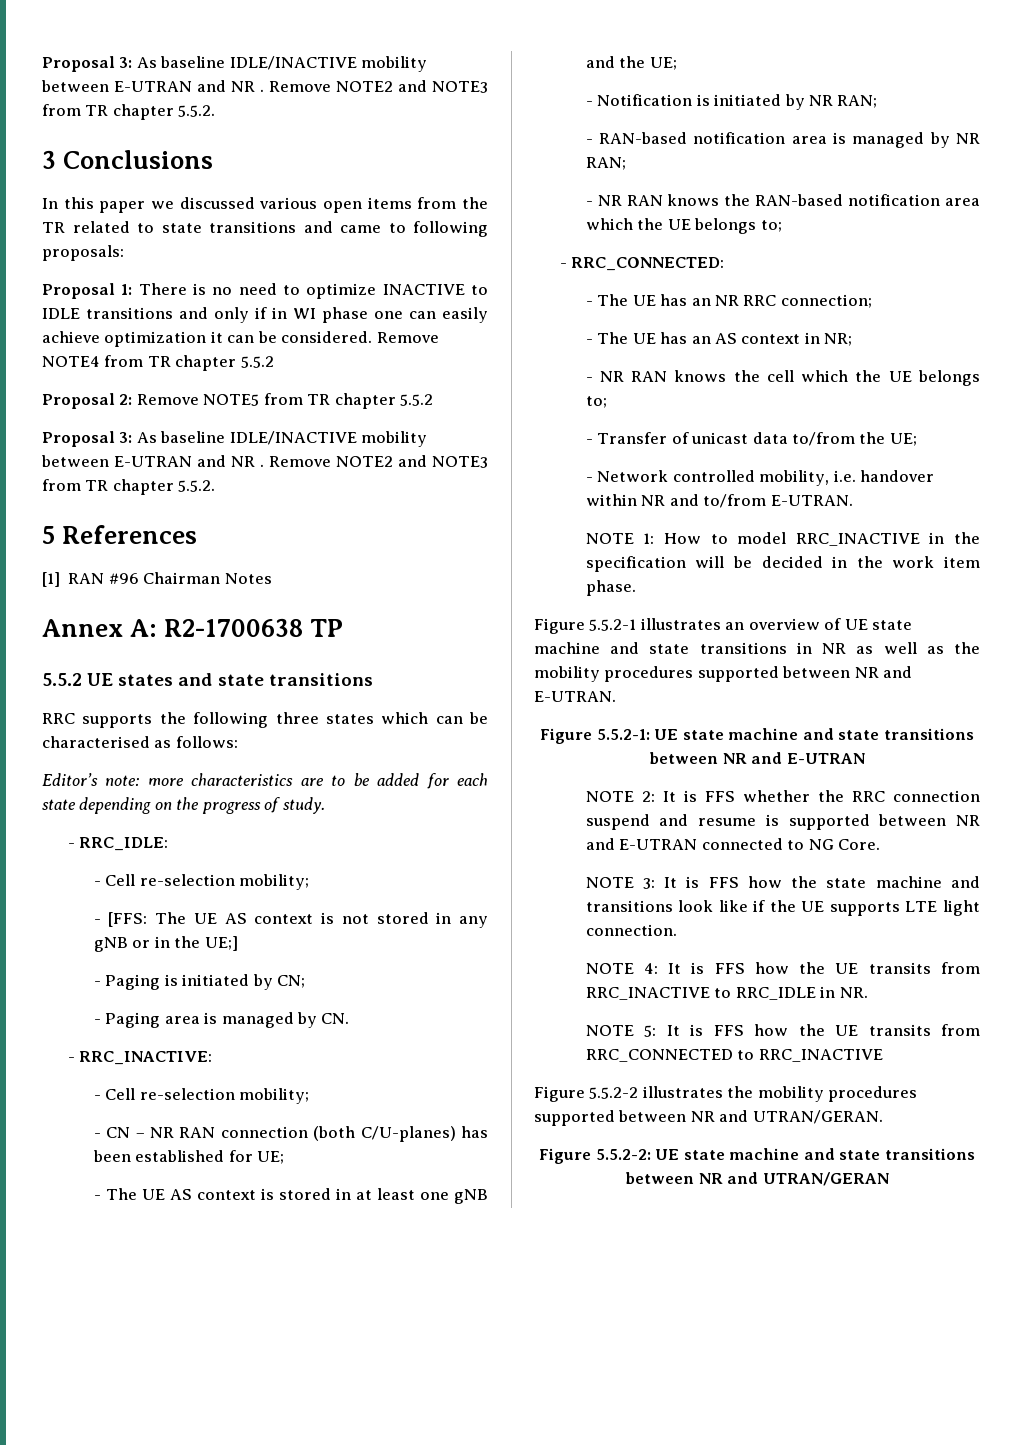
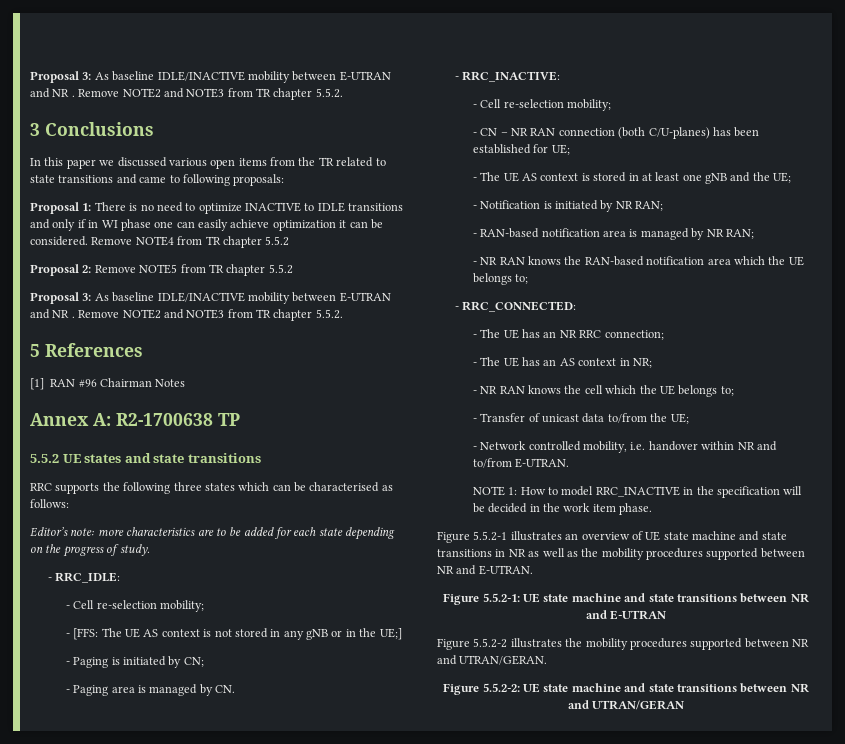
- NOTE 2: It is FFS whether the RRC connection suspend and resume is supported between NR and E-UTRAN connected to NG Core.
- NOTE 3: It is FFS how the state machine and transitions look like if the UE supports LTE light connection.
- NOTE 4: It is FFS how the UE transits from RRC_INACTIVE to RRC_IDLE in NR.
- NOTE 5: It is FFS how the UE transits from RRC_CONNECTED to RRC_INACTIVE

